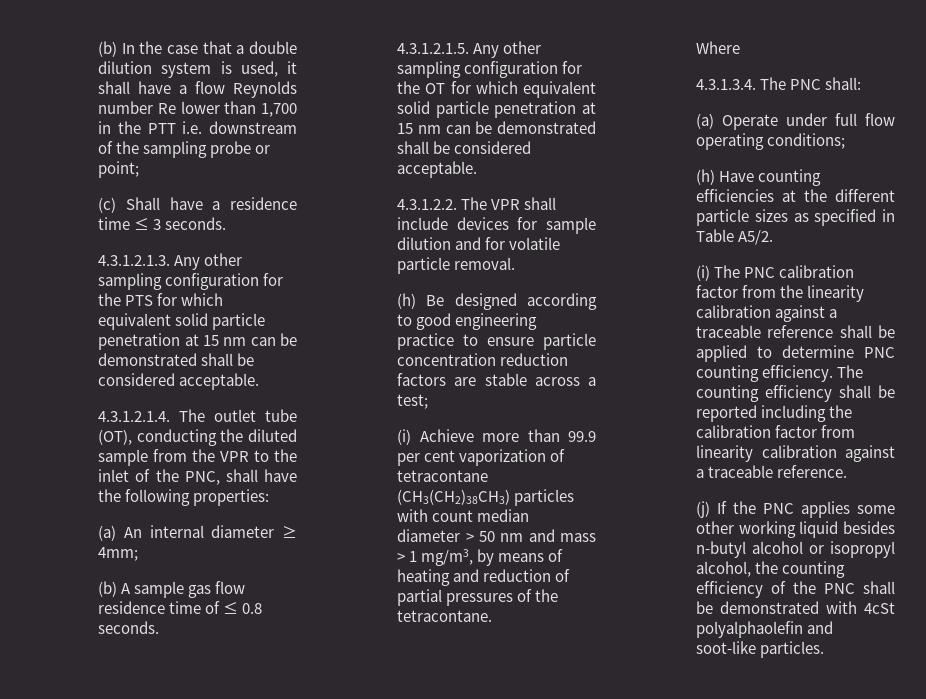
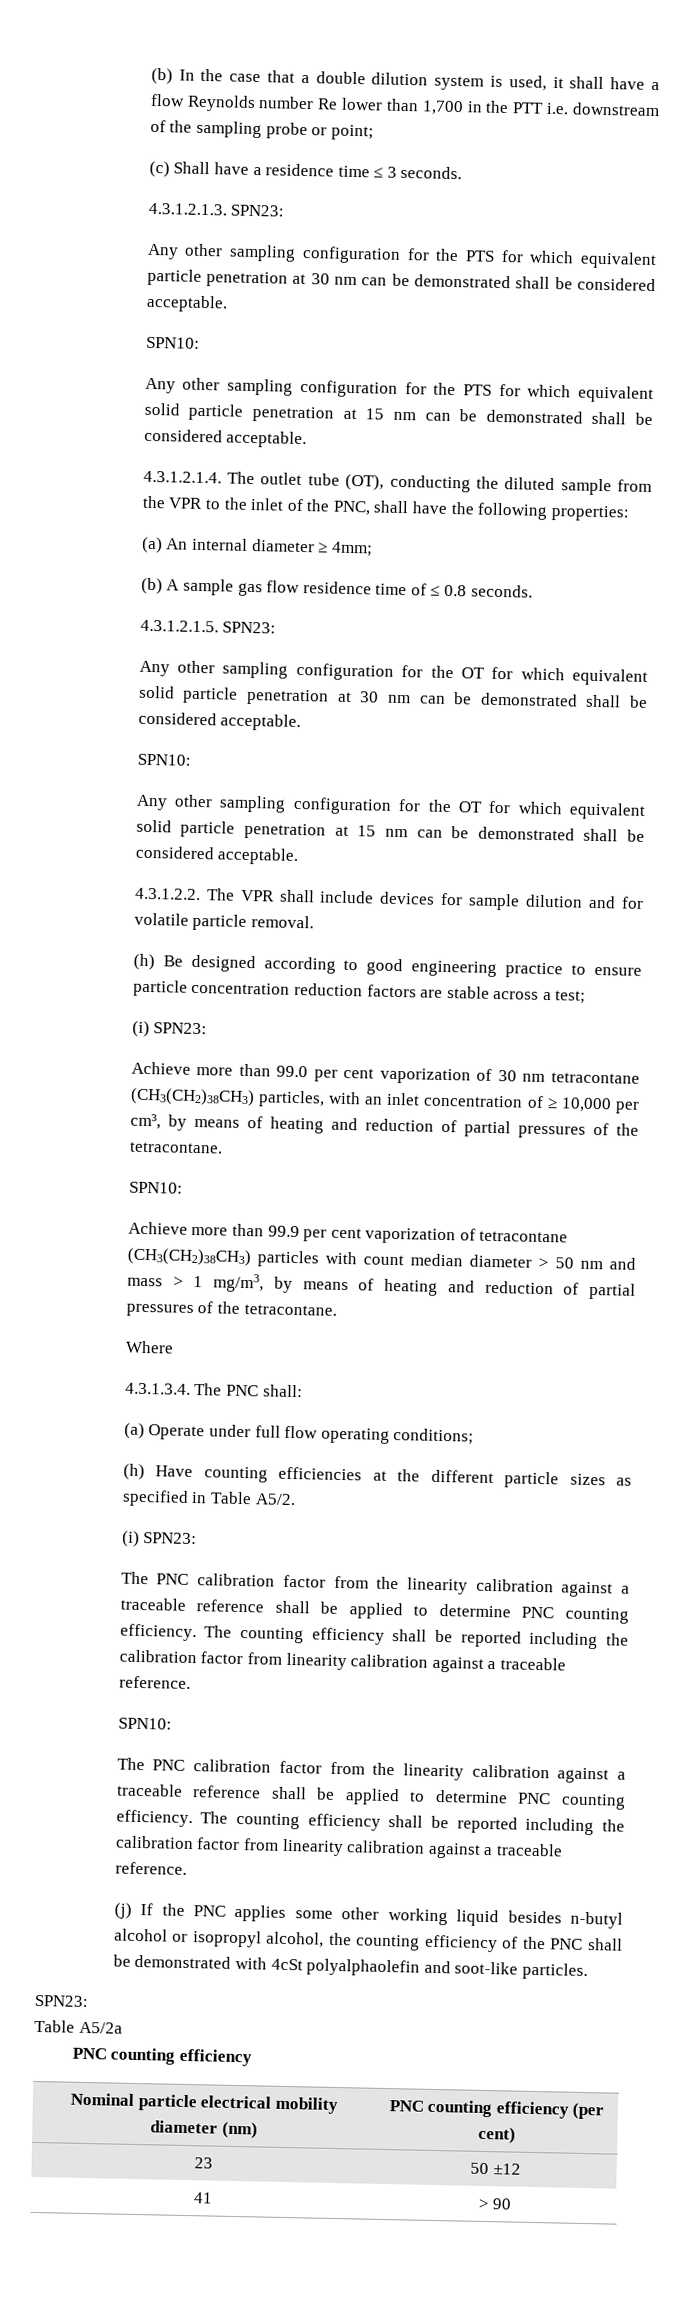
- 4.3.1.2.1.3. Any other sampling configuration for the PTS for which equivalent solid particle penetration at 15 nm can be demonstrated shall be considered acceptable.
+ 4.3.1.2.1.3. SPN23:
+ Any other sampling configuration for the PTS for which equivalent particle penetration at 30 nm can be demonstrated shall be considered acceptable.
+ SPN10:
+ Any other sampling configuration for the PTS for which equivalent solid particle penetration at 15 nm can be demonstrated shall be considered acceptable.
- 4.3.1.2.1.5. Any other sampling configuration for the OT for which equivalent solid particle penetration at 15 nm can be demonstrated shall be considered acceptable.
+ 4.3.1.2.1.5. SPN23:
+ Any other sampling configuration for the OT for which equivalent solid particle penetration at 30 nm can be demonstrated shall be considered acceptable.
+ SPN10:
+ Any other sampling configuration for the OT for which equivalent solid particle penetration at 15 nm can be demonstrated shall be considered acceptable.
  (h) Be designed according to good engineering practice to ensure particle concentration reduction factors are stable across a test;
- (i) Achieve more than 99.9 per cent vaporization of tetracontane (CH3(CH2)38CH3) particles with count median diameter > 50 nm and mass > 1 mg/m3, by means of heating and reduction of partial pressures of the tetracontane.
+ (i) SPN23:
+ Achieve more than 99.0 per cent vaporization of 30 nm tetracontane (CH3(CH2)38CH3) particles, with an inlet concentration of ≥ 10,000 per cm³, by means of heating and reduction of partial pressures of the tetracontane.
+ SPN10:
+ Achieve more than 99.9 per cent vaporization of tetracontane (CH3(CH2)38CH3) particles with count median diameter > 50 nm and mass > 1 mg/m3, by means of heating and reduction of partial pressures of the tetracontane.
  (h) Have counting efficiencies at the different particle sizes as specified in Table A5/2.
- (i) The PNC calibration factor from the linearity calibration against a traceable reference shall be applied to determine PNC counting efficiency.
+ (i) SPN23:
+ The PNC calibration factor from the linearity calibration against a traceable reference shall be applied to determine PNC counting efficiency. The counting efficiency shall be reported including the calibration factor from linearity calibration against a traceable reference.
+ SPN10:
+ The PNC calibration factor from the linearity calibration against a traceable reference shall be applied to determine PNC counting efficiency.
  (j) If the PNC applies some other working liquid besides n-butyl alcohol or isopropyl alcohol, the counting efficiency of the PNC shall be demonstrated with 4cSt polyalphaolefin and soot-like particles.
+ SPN23:
+ Table A5/2a
+ PNC counting efficiency
+ Nominal particle electrical mobility diameter (nm) | PNC counting efficiency (per cent)
+ 23 | 50 ±12
+ 41 | > 90

